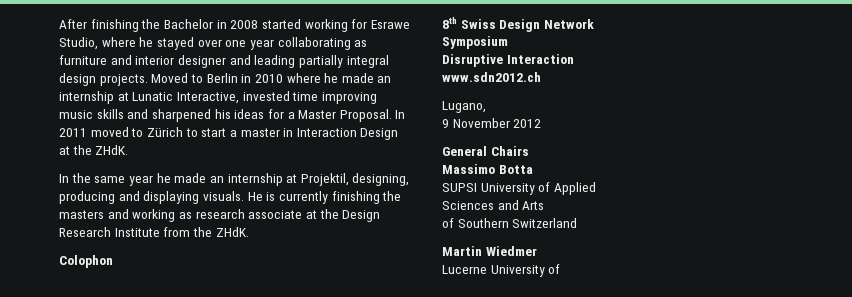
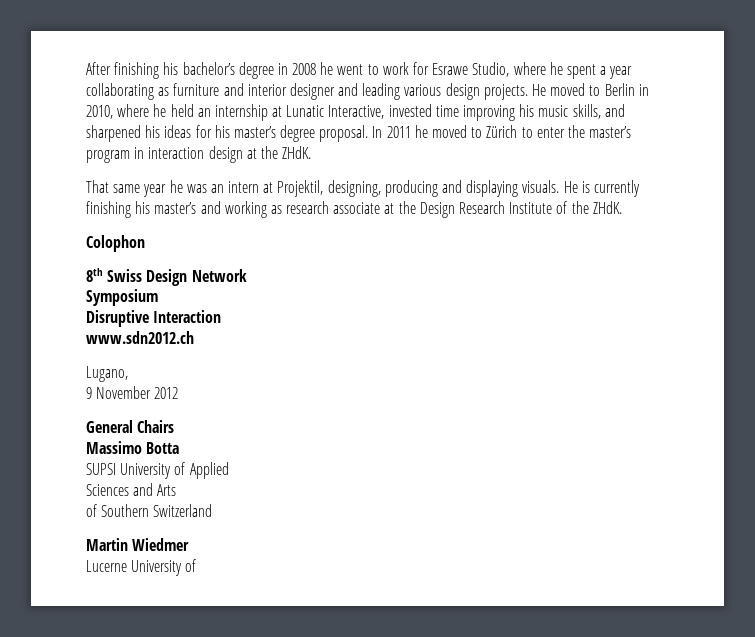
- After finishing the Bachelor in 2008 started working for Esrawe Studio, where he stayed over one year collaborating as furniture and interior designer and leading partially integral design projects. Moved to Berlin in 2010 where he made an internship at Lunatic Interactive, invested time improving music skills and sharpened his ideas for a Master Proposal.
+ After finishing his bachelor’s degree in 2008 he went to work for Esrawe Studio, where he spent a year collaborating as furniture and interior designer and leading various design projects. He moved to Berlin in 2010, where he held an internship at Lunatic Interactive, invested time improving his music skills, and sharpened his ideas for his master’s degree proposal.
- In 2011 moved to Zürich to start a master in Interaction Design at the ZHdK.
+ In 2011 he moved to Zürich to enter the master’s program in interaction design at the ZHdK.
- In the same year he made an internship at Projektil, designing, producing and displaying visuals.
+ That same year he was an intern at Projektil, designing, producing and displaying visuals.
- He is currently finishing the masters and working as research associate at the Design Research Institute from the ZHdK.
+ He is currently finishing his master’s and working as research associate at the Design Research Institute of the ZHdK.

